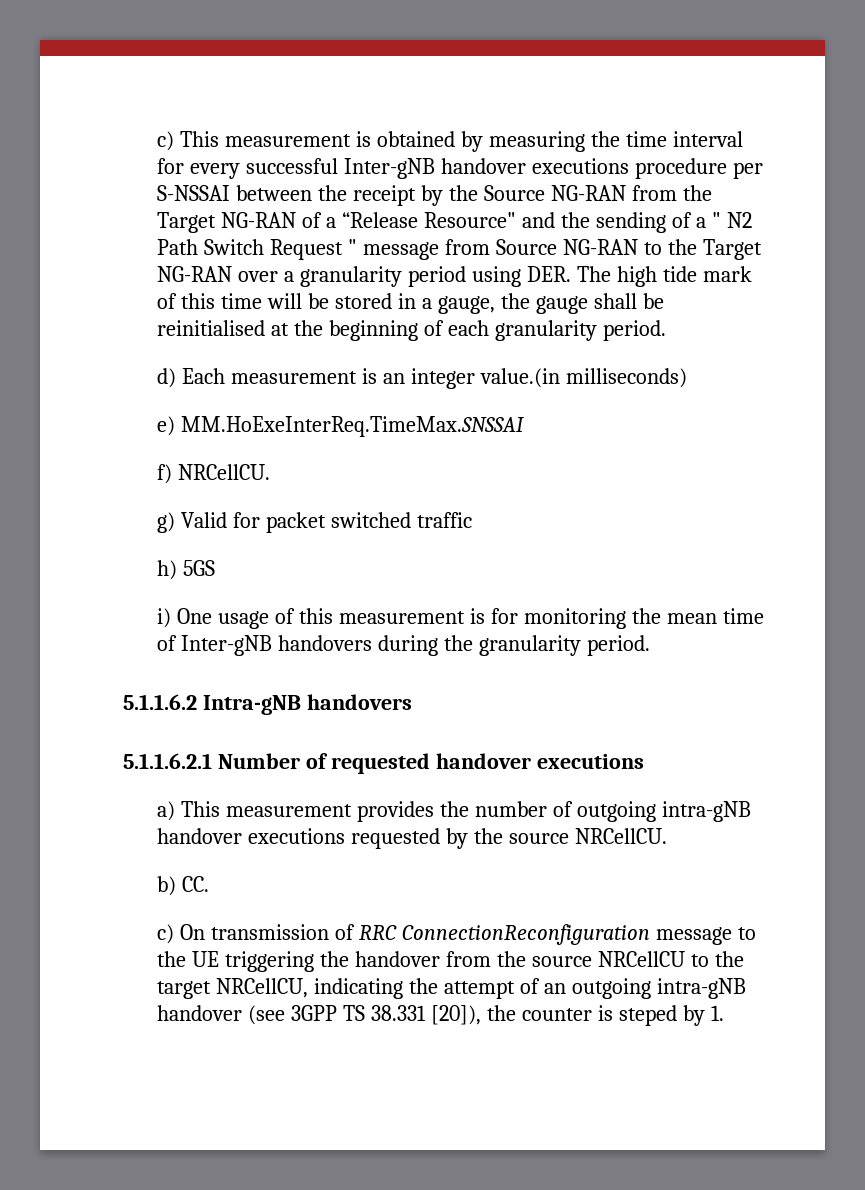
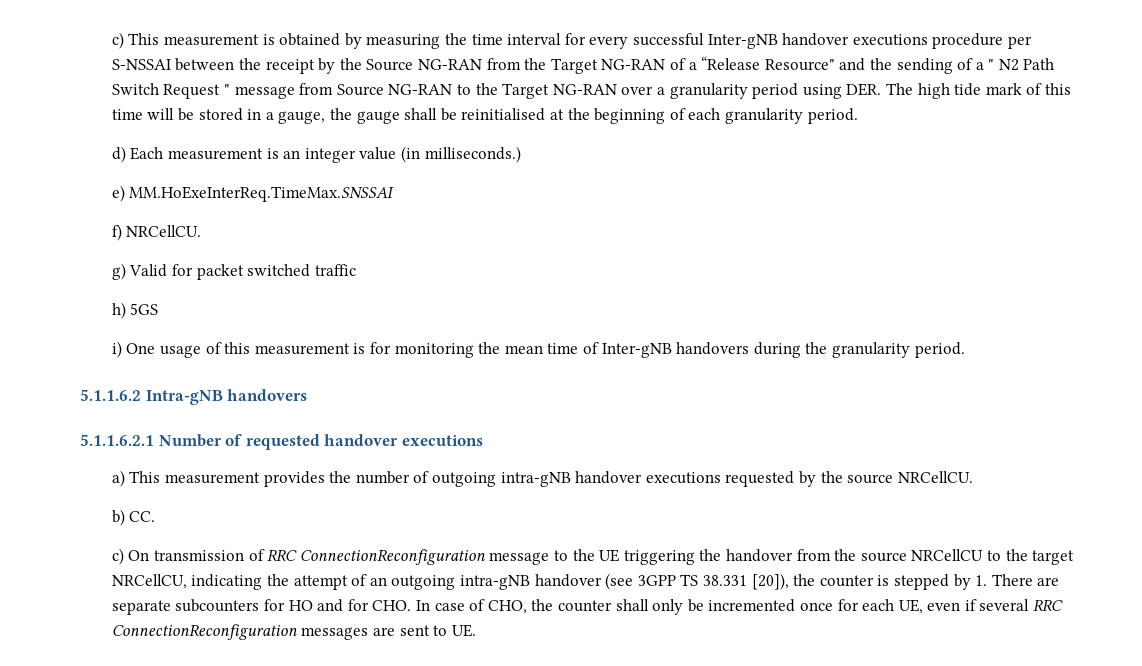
- d) Each measurement is an integer value.(in milliseconds)
+ d) Each measurement is an integer value (in milliseconds.)
- c) On transmission of RRC ConnectionReconfiguration message to the UE triggering the handover from the source NRCellCU to the target NRCellCU, indicating the attempt of an outgoing intra-gNB handover (see 3GPP TS 38.331 [20]), the counter is steped by 1.
+ c) On transmission of RRC ConnectionReconfiguration message to the UE triggering the handover from the source NRCellCU to the target NRCellCU, indicating the attempt of an outgoing intra-gNB handover (see 3GPP TS 38.331 [20]), the counter is stepped by 1. There are separate subcounters for HO and for CHO. In case of CHO, the counter shall only be incremented once for each UE, even if several RRC ConnectionReconfiguration messages are sent to UE.

